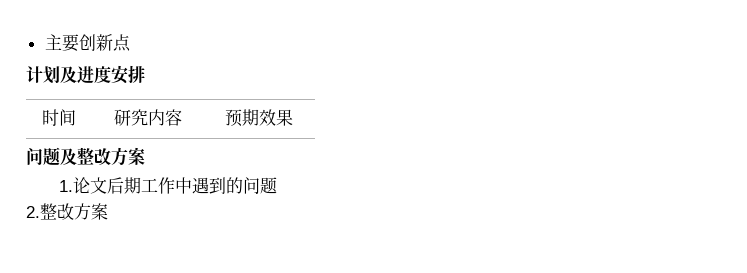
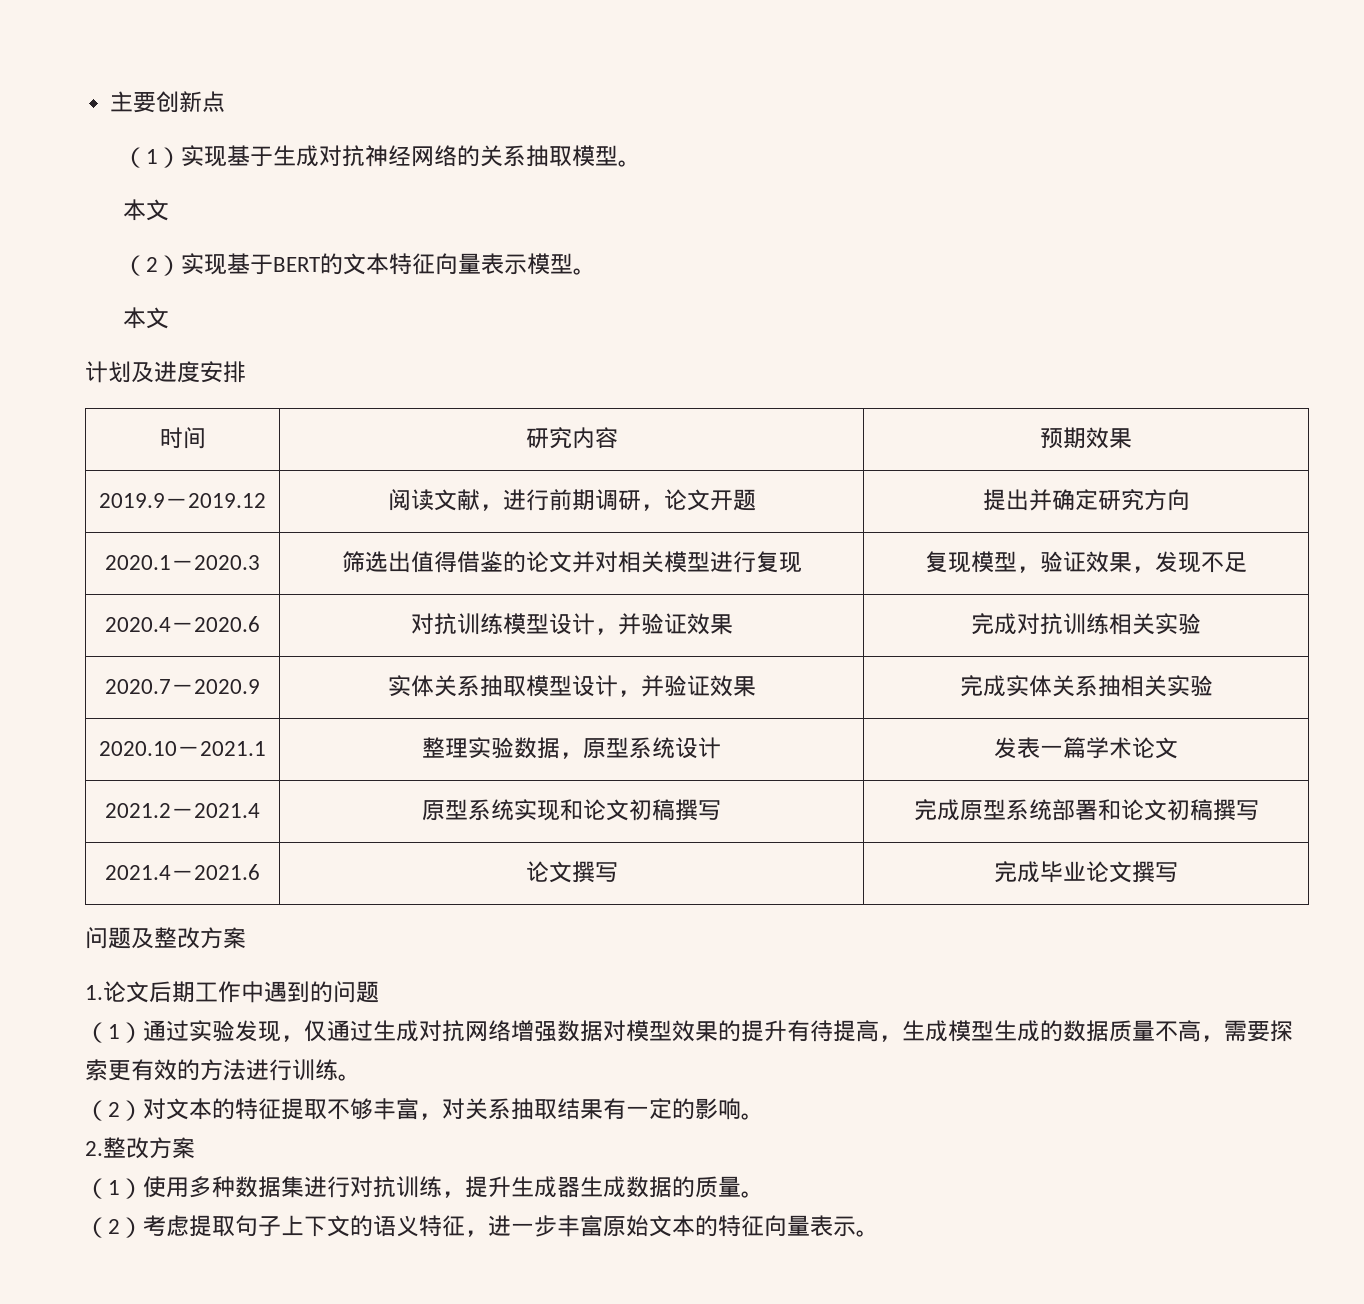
+ （1）实现基于生成对抗神经网络的关系抽取模型。
+ 本文
+ （2）实现基于BERT的文本特征向量表示模型。
+ 本文
+ 2019.9－2019.12 | 阅读文献，进行前期调研，论文开题 | 提出并确定研究方向
+ 2020.1－2020.3 | 筛选出值得借鉴的论文并对相关模型进行复现 | 复现模型，验证效果，发现不足
+ 2020.4－2020.6 | 对抗训练模型设计，并验证效果 | 完成对抗训练相关实验
+ 2020.7－2020.9 | 实体关系抽取模型设计，并验证效果 | 完成实体关系抽相关实验
+ 2020.10－2021.1 | 整理实验数据，原型系统设计 | 发表一篇学术论文
+ 2021.2－2021.4 | 原型系统实现和论文初稿撰写 | 完成原型系统部署和论文初稿撰写
+ 2021.4－2021.6 | 论文撰写 | 完成毕业论文撰写
+ （1）通过实验发现，仅通过生成对抗网络增强数据对模型效果的提升有待提高，生成模型生成的数据质量不高，需要探索更有效的方法进行训练。
+ （2）对文本的特征提取不够丰富，对关系抽取结果有一定的影响。
  2.整改方案
+ （1）使用多种数据集进行对抗训练，提升生成器生成数据的质量。
+ （2）考虑提取句子上下文的语义特征，进一步丰富原始文本的特征向量表示。

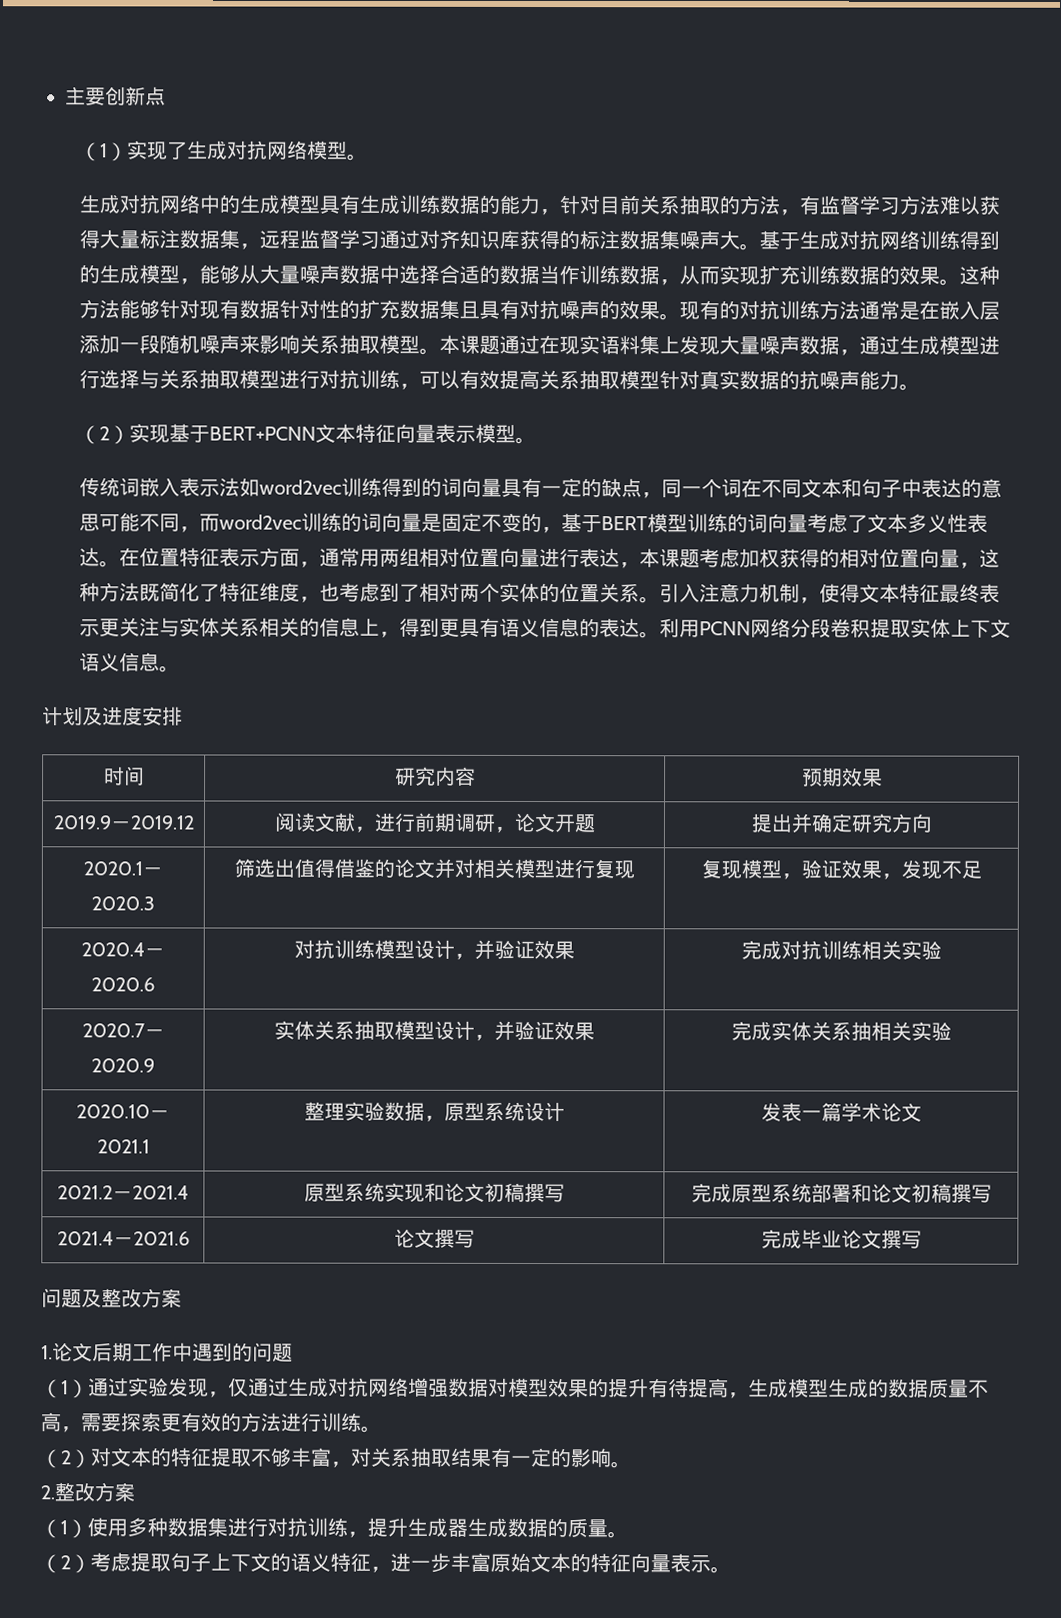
- （1）实现基于生成对抗神经网络的关系抽取模型。
- 本文
+ （1）实现了生成对抗网络模型。
+ 生成对抗网络中的生成模型具有生成训练数据的能力，针对目前关系抽取的方法，有监督学习方法难以获得大量标注数据集，远程监督学习通过对齐知识库获得的标注数据集噪声大。基于生成对抗网络训练得到的生成模型，能够从大量噪声数据中选择合适的数据当作训练数据，从而实现扩充训练数据的效果。这种方法能够针对现有数据针对性的扩充数据集且具有对抗噪声的效果。现有的对抗训练方法通常是在嵌入层添加一段随机噪声来影响关系抽取模型。本课题通过在现实语料集上发现大量噪声数据，通过生成模型进行选择与关系抽取模型进行对抗训练，可以有效提高关系抽取模型针对真实数据的抗噪声能力。
- （2）实现基于BERT的文本特征向量表示模型。
- 本文
+ （2）实现基于BERT+PCNN文本特征向量表示模型。
+ 传统词嵌入表示法如word2vec训练得到的词向量具有一定的缺点，同一个词在不同文本和句子中表达的意思可能不同，而word2vec训练的词向量是固定不变的，基于BERT模型训练的词向量考虑了文本多义性表达。在位置特征表示方面，通常用两组相对位置向量进行表达，本课题考虑加权获得的相对位置向量，这种方法既简化了特征维度，也考虑到了相对两个实体的位置关系。引入注意力机制，使得文本特征最终表示更关注与实体关系相关的信息上，得到更具有语义信息的表达。利用PCNN网络分段卷积提取实体上下文语义信息。

